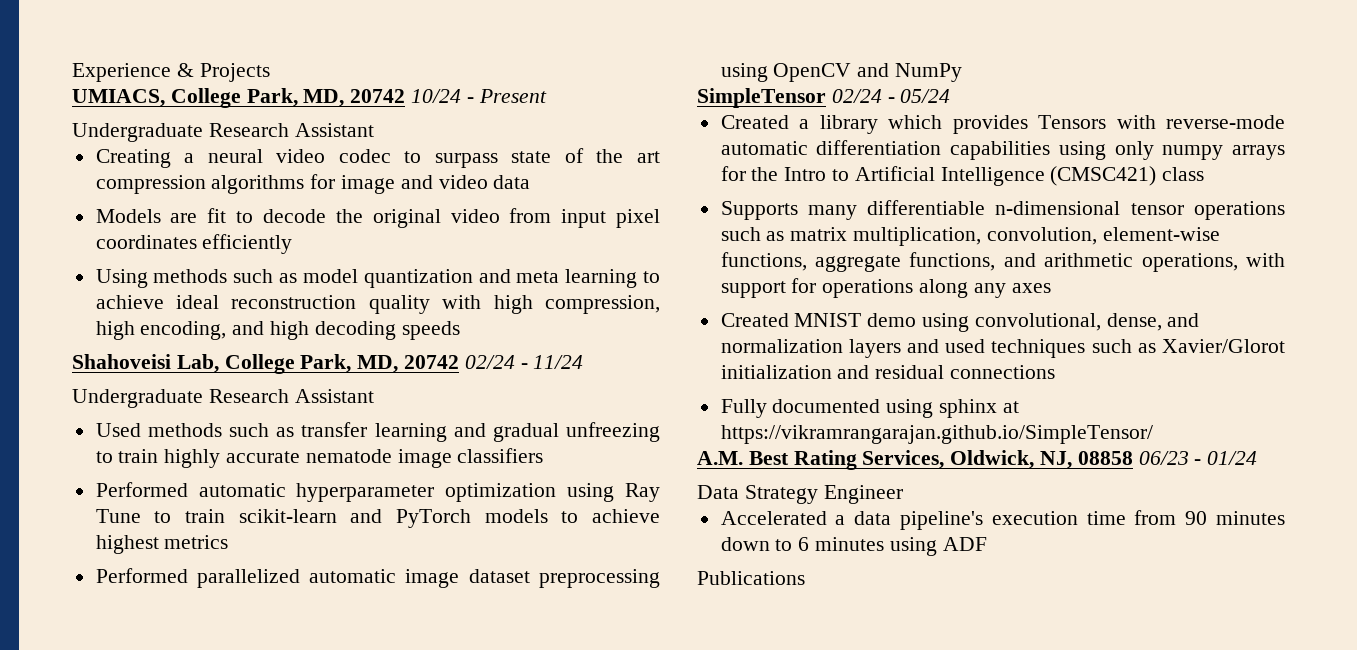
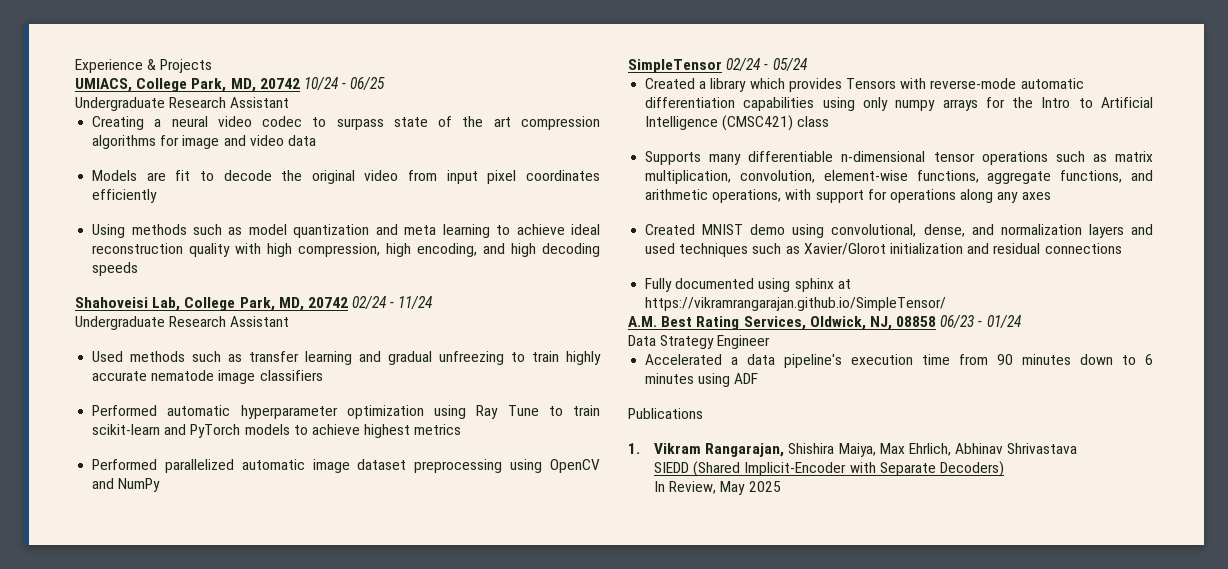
- UMIACS, College Park, MD, 20742 10/24 - Present
+ UMIACS, College Park, MD, 20742 10/24 - 06/25
+ 1. Vikram Rangarajan, Shishira Maiya, Max Ehrlich, Abhinav Shrivastava
+ SIEDD (Shared Implicit-Encoder with Separate Decoders)
+ In Review, May 2025

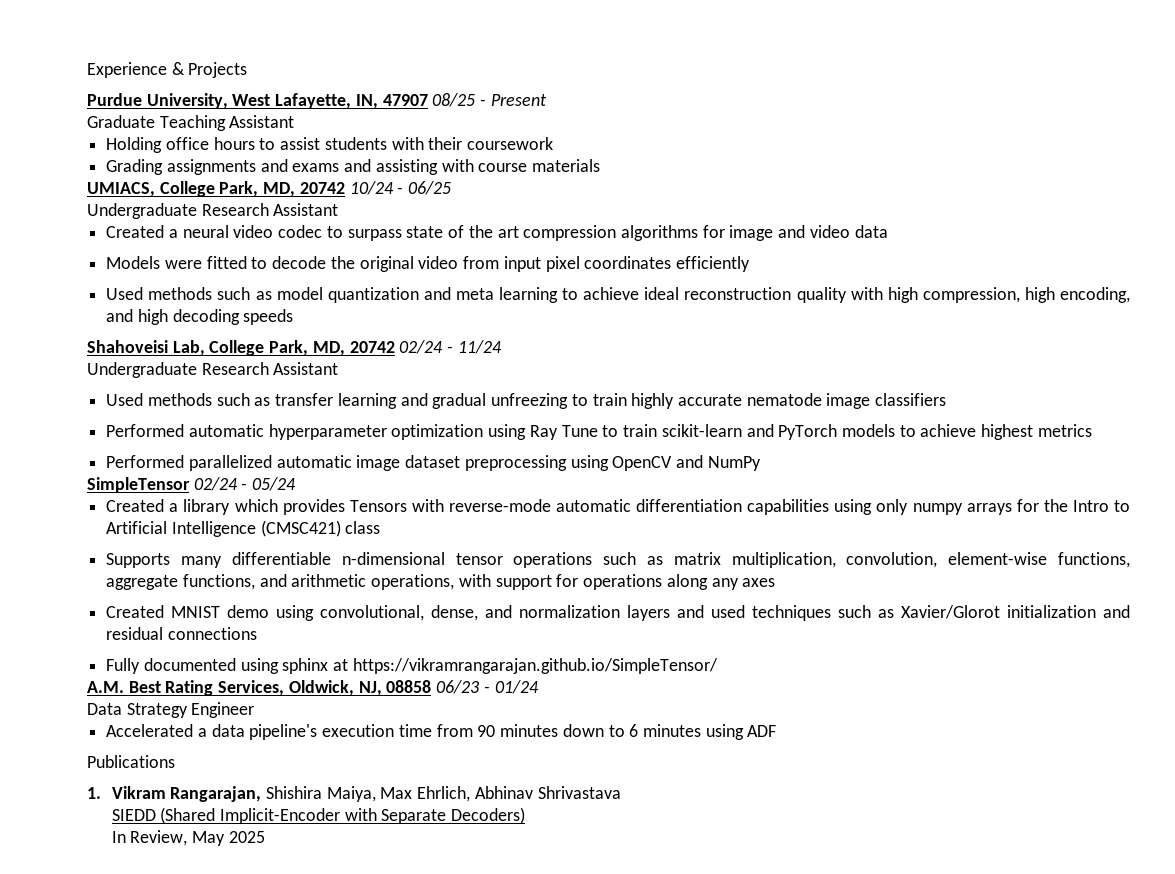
+ Purdue University, West Lafayette, IN, 47907 08/25 - Present
+ Graduate Teaching Assistant
+ Holding office hours to assist students with their coursework
+ Grading assignments and exams and assisting with course materials
- Creating a neural video codec to surpass state of the art compression algorithms for image and video data
+ Created a neural video codec to surpass state of the art compression algorithms for image and video data
- Models are fit to decode the original video from input pixel coordinates efficiently
+ Models were fitted to decode the original video from input pixel coordinates efficiently
- Using methods such as model quantization and meta learning to achieve ideal reconstruction quality with high compression, high encoding, and high decoding speeds
+ Used methods such as model quantization and meta learning to achieve ideal reconstruction quality with high compression, high encoding, and high decoding speeds

